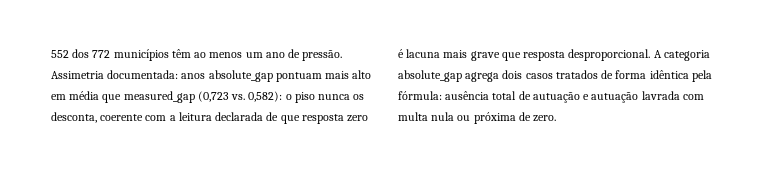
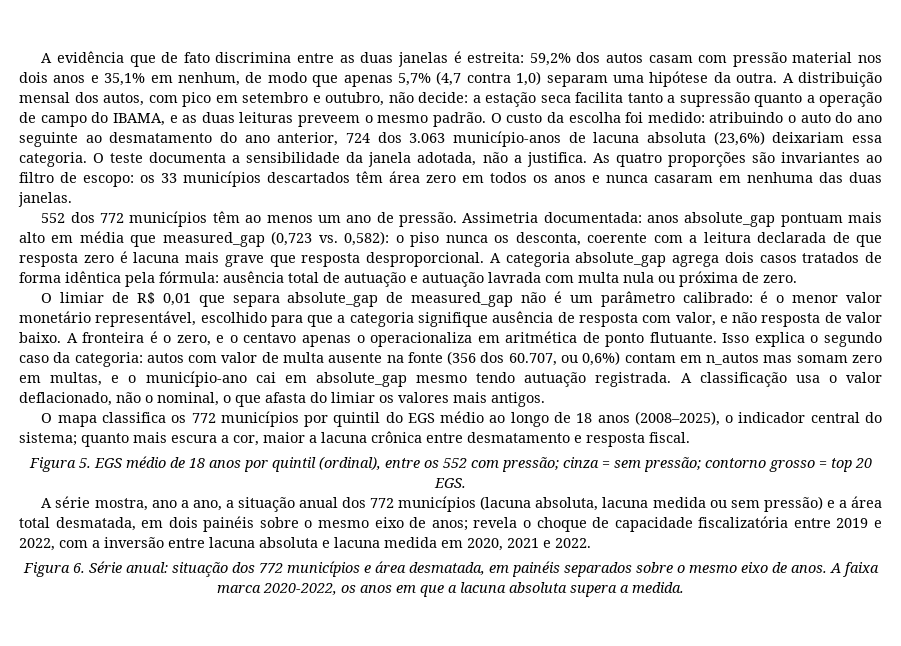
+ A evidência que de fato discrimina entre as duas janelas é estreita: 59,2% dos autos casam com pressão material nos dois anos e 35,1% em nenhum, de modo que apenas 5,7% (4,7 contra 1,0) separam uma hipótese da outra. A distribuição mensal dos autos, com pico em setembro e outubro, não decide: a estação seca facilita tanto a supressão quanto a operação de campo do IBAMA, e as duas leituras preveem o mesmo padrão. O custo da escolha foi medido: atribuindo o auto do ano seguinte ao desmatamento do ano anterior, 724 dos 3.063 município-anos de lacuna absoluta (23,6%) deixariam essa categoria. O teste documenta a sensibilidade da janela adotada, não a justifica. As quatro proporções são invariantes ao filtro de escopo: os 33 municípios descartados têm área zero em todos os anos e nunca casaram em nenhuma das duas janelas.
+ O limiar de R$ 0,01 que separa absolute_gap de measured_gap não é um parâmetro calibrado: é o menor valor monetário representável, escolhido para que a categoria signifique ausência de resposta com valor, e não resposta de valor baixo. A fronteira é o zero, e o centavo apenas o operacionaliza em aritmética de ponto flutuante. Isso explica o segundo caso da categoria: autos com valor de multa ausente na fonte (356 dos 60.707, ou 0,6%) contam em n_autos mas somam zero em multas, e o município-ano cai em absolute_gap mesmo tendo autuação registrada. A classificação usa o valor deflacionado, não o nominal, o que afasta do limiar os valores mais antigos.
+ O mapa classifica os 772 municípios por quintil do EGS médio ao longo de 18 anos (2008–2025), o indicador central do sistema; quanto mais escura a cor, maior a lacuna crônica entre desmatamento e resposta fiscal.
+ Figura 5. EGS médio de 18 anos por quintil (ordinal), entre os 552 com pressão; cinza = sem pressão; contorno grosso = top 20 EGS.
+ A série mostra, ano a ano, a situação anual dos 772 municípios (lacuna absoluta, lacuna medida ou sem pressão) e a área total desmatada, em dois painéis sobre o mesmo eixo de anos; revela o choque de capacidade fiscalizatória entre 2019 e 2022, com a inversão entre lacuna absoluta e lacuna medida em 2020, 2021 e 2022.
+ Figura 6. Série anual: situação dos 772 municípios e área desmatada, em painéis separados sobre o mesmo eixo de anos. A faixa marca 2020-2022, os anos em que a lacuna absoluta supera a medida.

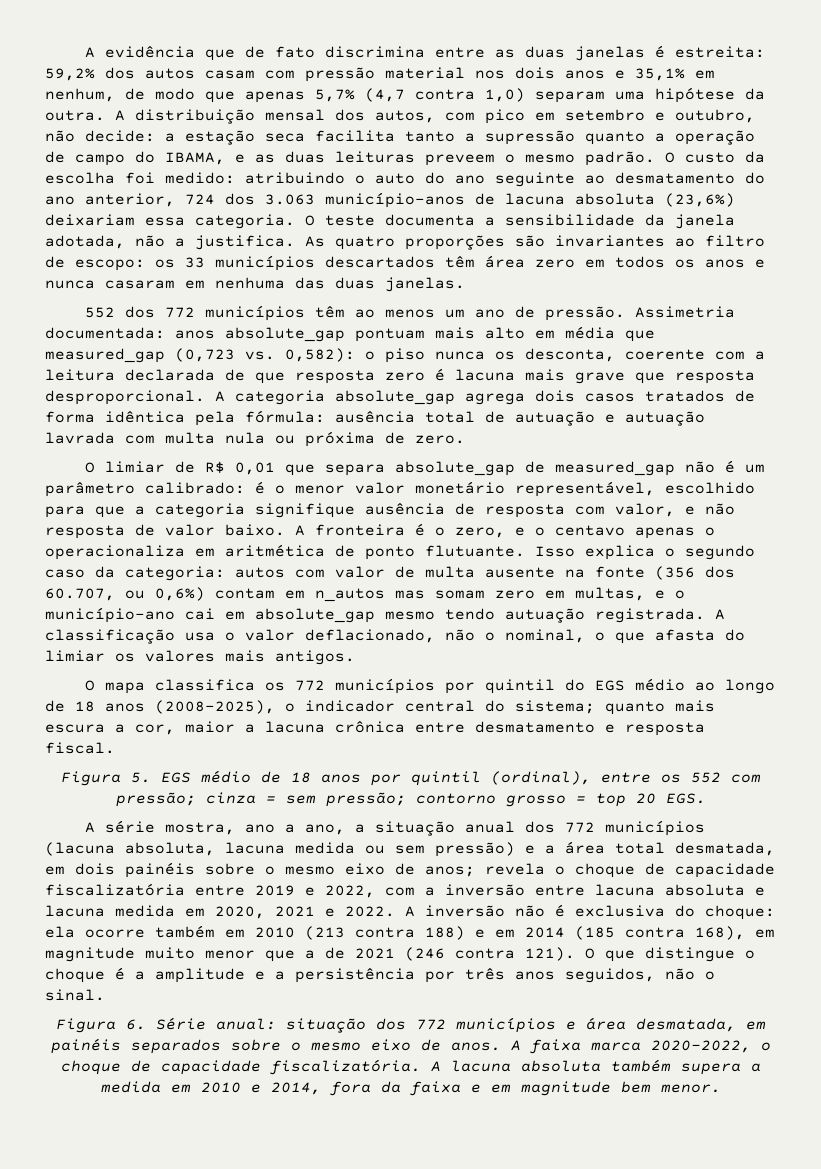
+ A inversão não é exclusiva do choque: ela ocorre também em 2010 (213 contra 188) e em 2014 (185 contra 168), em magnitude muito menor que a de 2021 (246 contra 121). O que distingue o choque é a amplitude e a persistência por três anos seguidos, não o sinal.
- A faixa marca 2020-2022, os anos em que a lacuna absoluta supera a medida.
+ A faixa marca 2020-2022, o choque de capacidade fiscalizatória. A lacuna absoluta também supera a medida em 2010 e 2014, fora da faixa e em magnitude bem menor.

